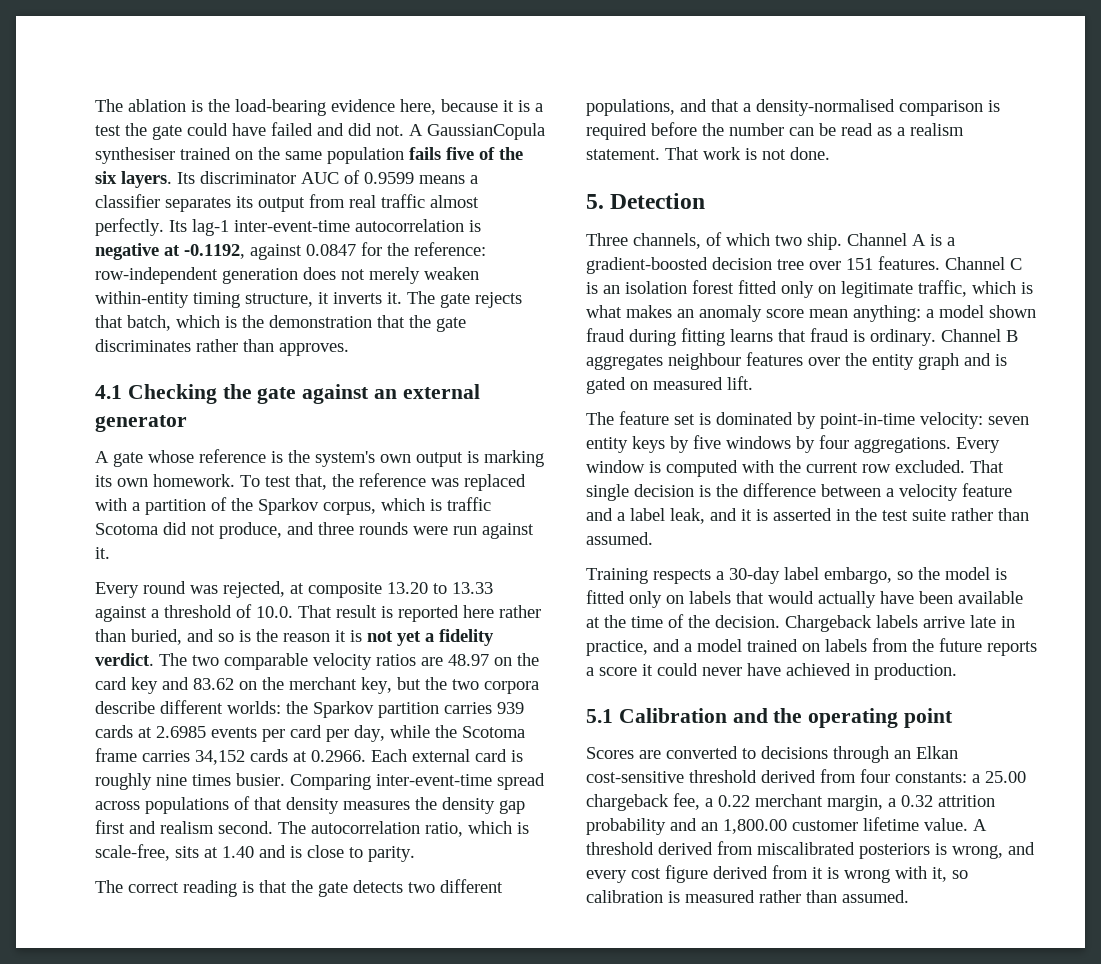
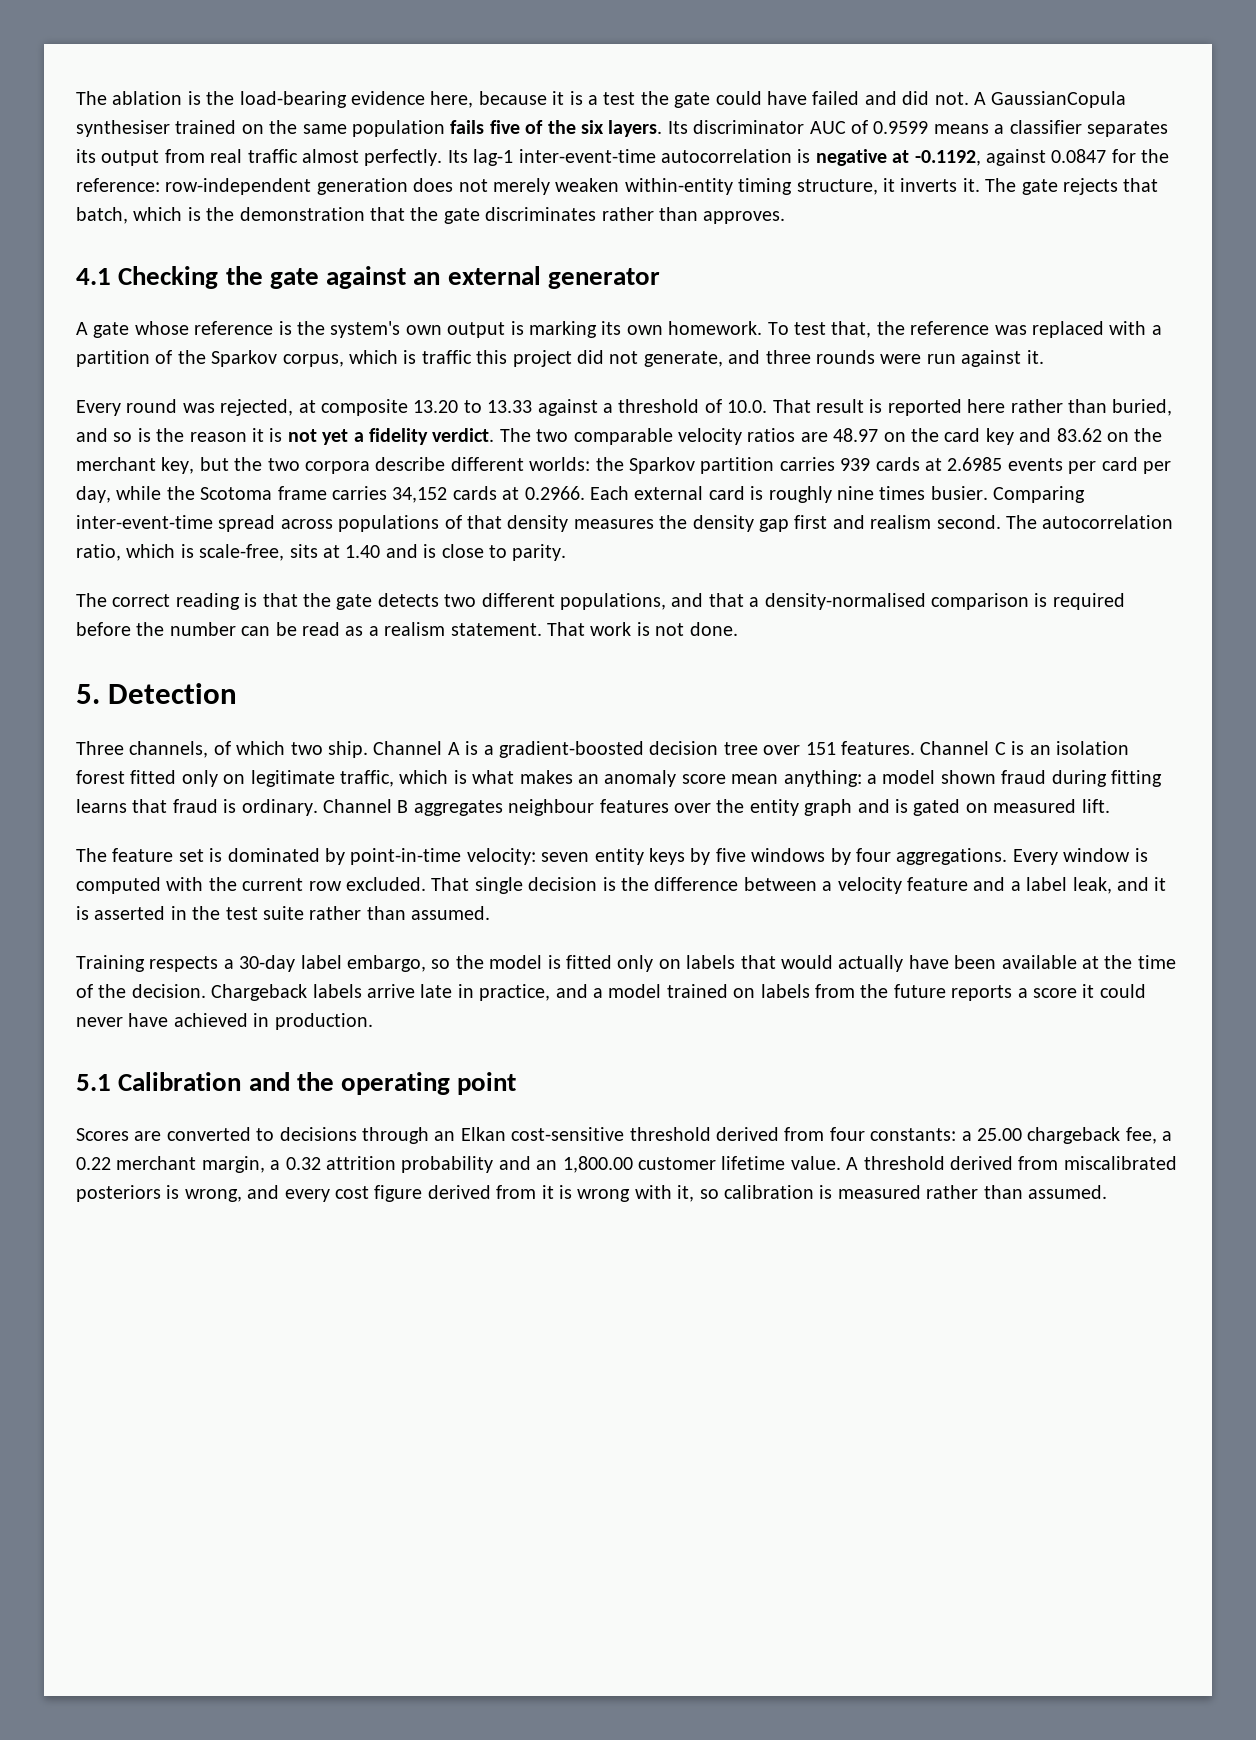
- To test that, the reference was replaced with a partition of the Sparkov corpus, which is traffic Scotoma did not produce, and three rounds were run against it.
+ To test that, the reference was replaced with a partition of the Sparkov corpus, which is traffic this project did not generate, and three rounds were run against it.

